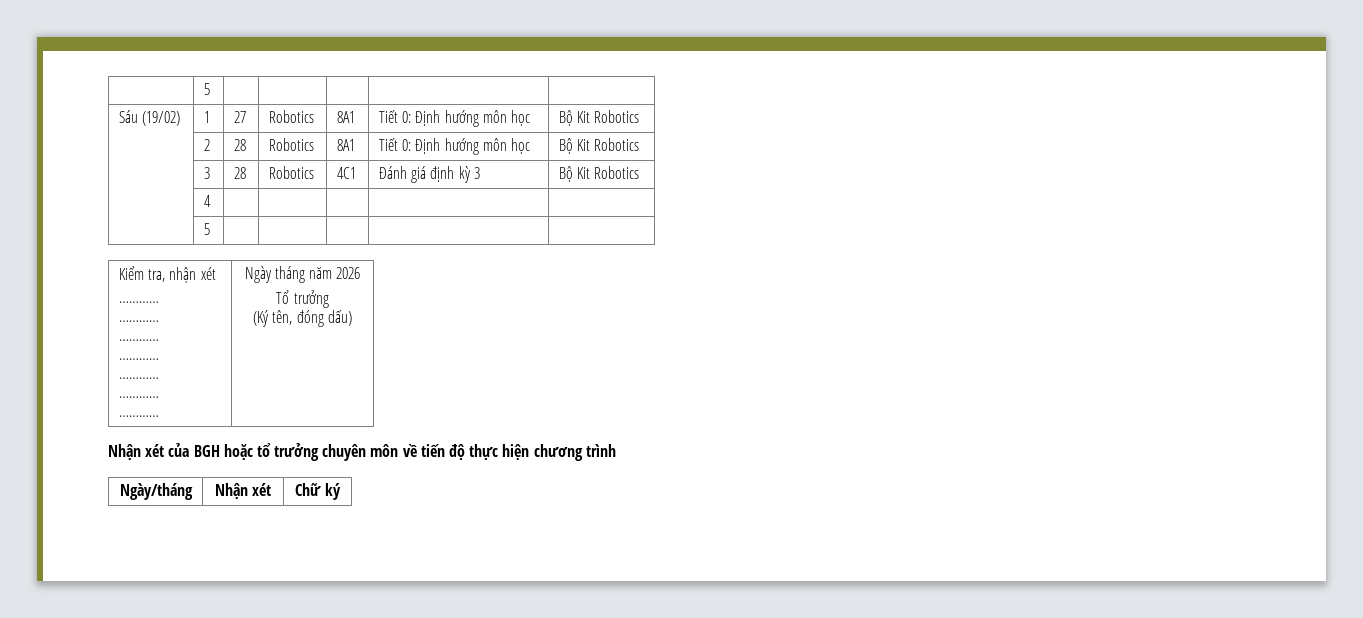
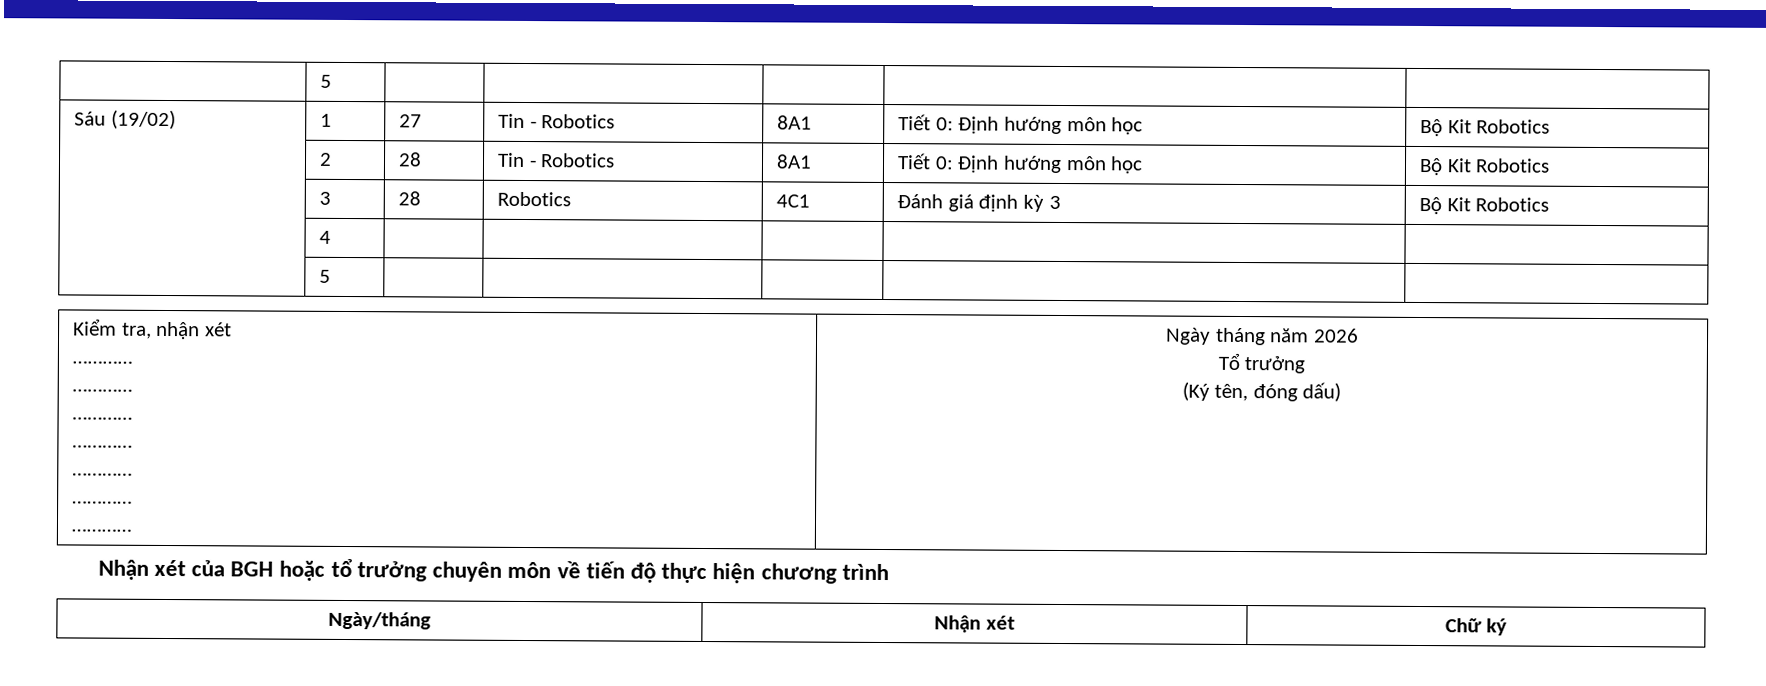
- Sáu (19/02) | 1 | 27 | Robotics | 8A1 | Tiết 0: Định hướng môn học | Bộ Kit Robotics
+ Sáu (19/02) | 1 | 27 | Tin - Robotics | 8A1 | Tiết 0: Định hướng môn học | Bộ Kit Robotics
- | 2 | 28 | Robotics | 8A1 | Tiết 0: Định hướng môn học | Bộ Kit Robotics
+ | 2 | 28 | Tin - Robotics | 8A1 | Tiết 0: Định hướng môn học | Bộ Kit Robotics

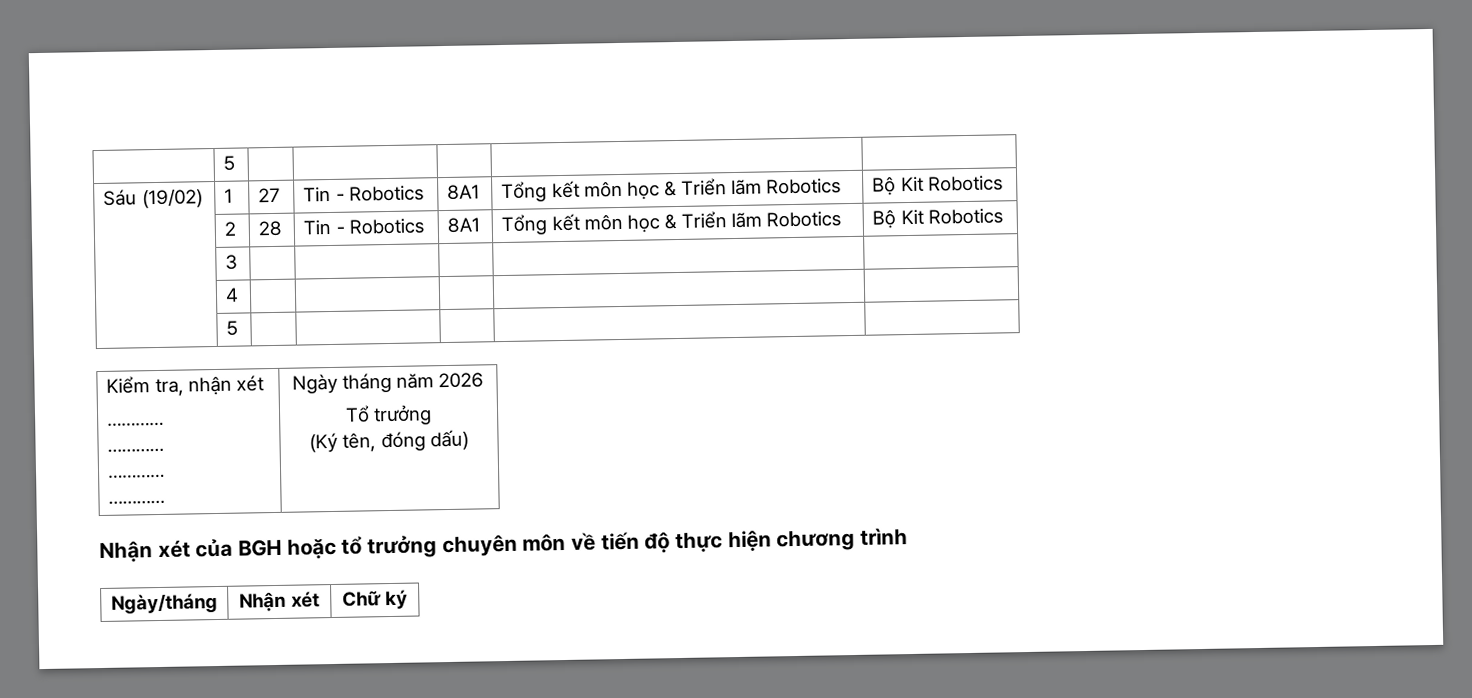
- Sáu (19/02) | 1 | 27 | Tin - Robotics | 8A1 | Tiết 0: Định hướng môn học | Bộ Kit Robotics
+ Sáu (19/02) | 1 | 27 | Tin - Robotics | 8A1 | Tổng kết môn học & Triển lãm Robotics | Bộ Kit Robotics
- | 2 | 28 | Tin - Robotics | 8A1 | Tiết 0: Định hướng môn học | Bộ Kit Robotics
- | 3 | 28 | Robotics | 4C1 | Đánh giá định kỳ 3 | Bộ Kit Robotics
+ | 2 | 28 | Tin - Robotics | 8A1 | Tổng kết môn học & Triển lãm Robotics | Bộ Kit Robotics
+ | 3 | | | | |
  Kiểm tra, nhận xét
- …………
- …………
- …………

